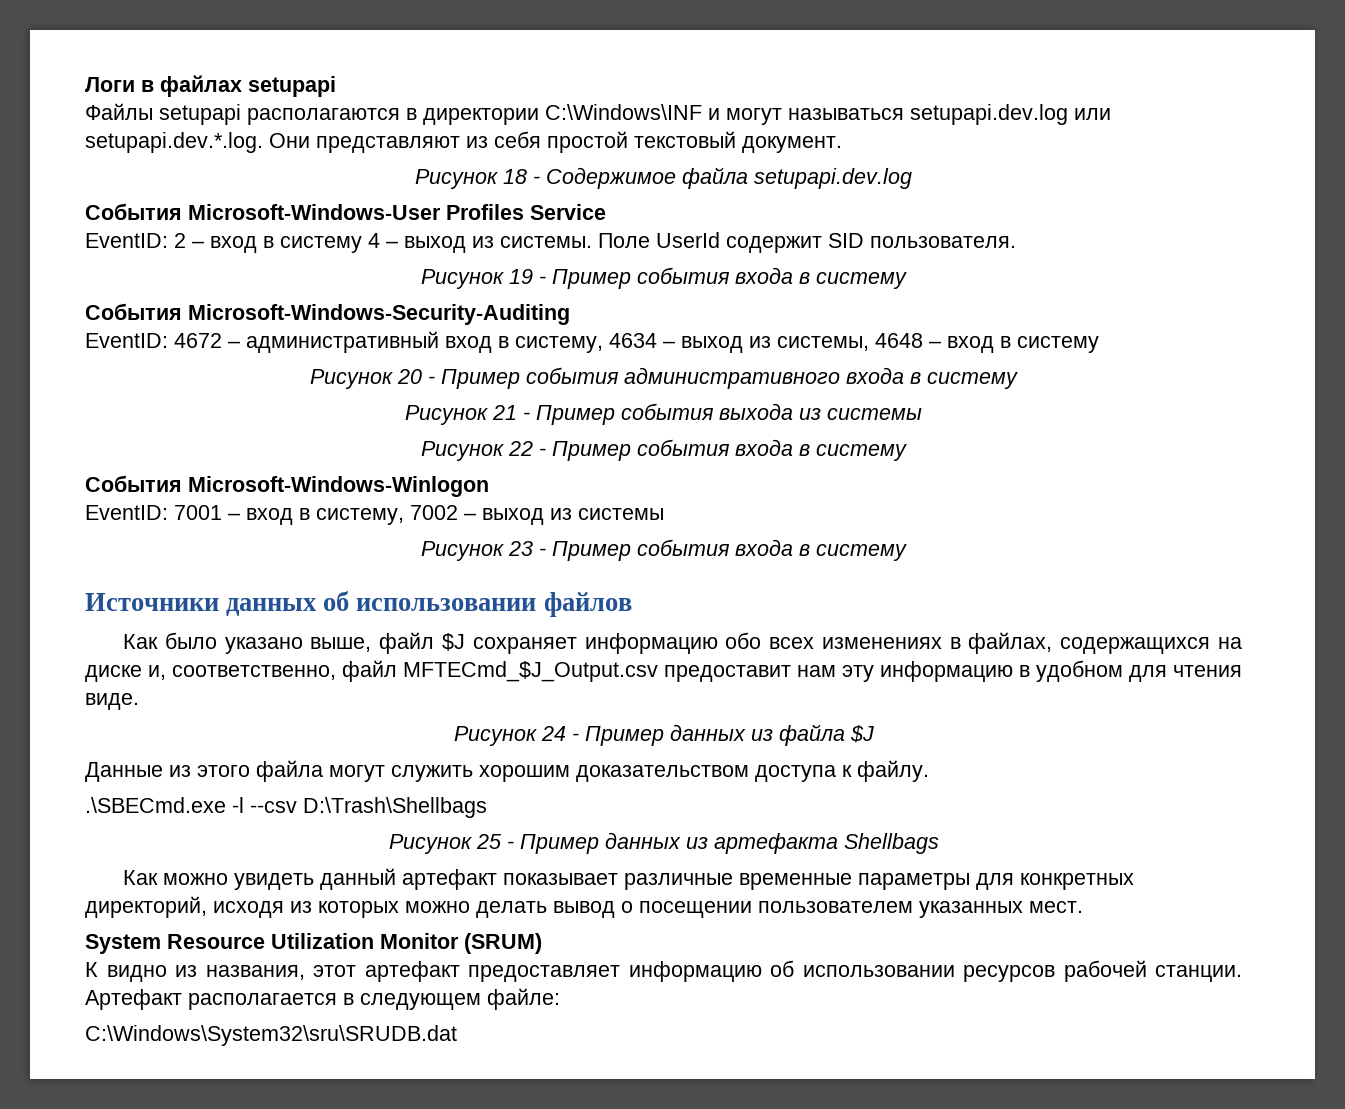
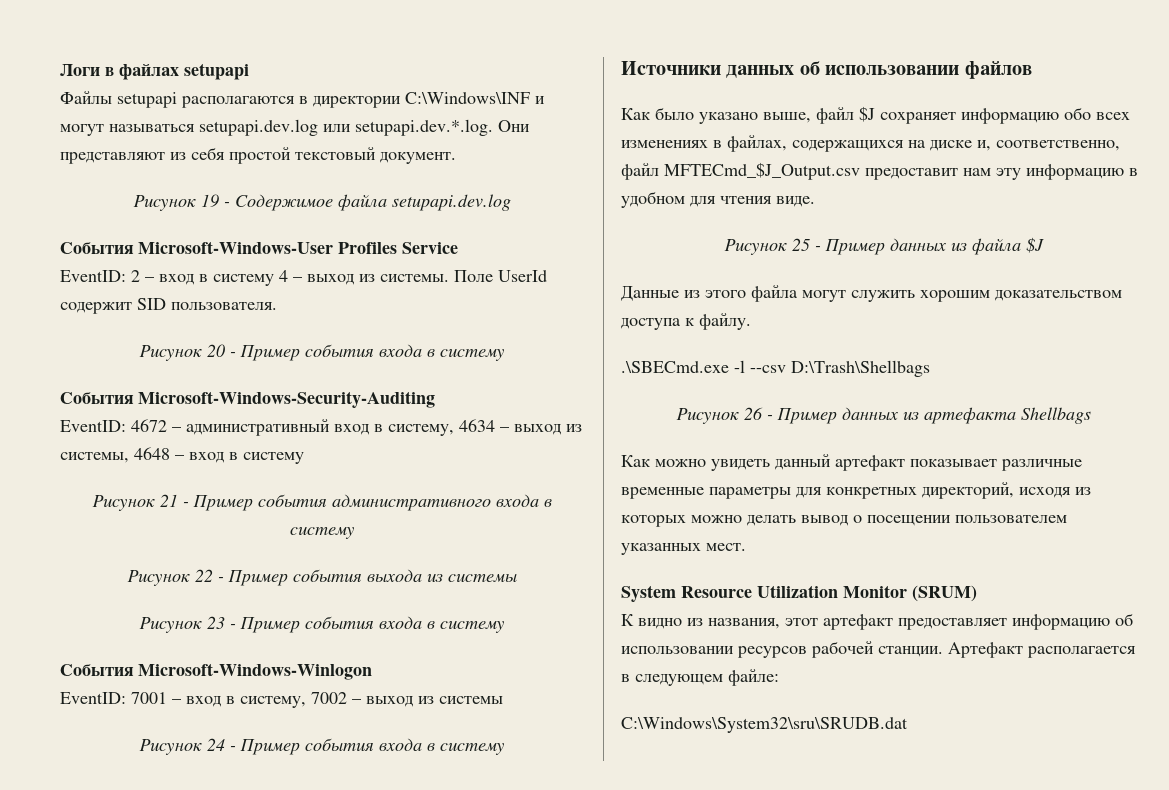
- Рисунок 18 - Содержимое файла setupapi.dev.log
+ Рисунок 19 - Содержимое файла setupapi.dev.log
- Рисунок 19 - Пример события входа в систему
+ Рисунок 20 - Пример события входа в систему
- Рисунок 20 - Пример события административного входа в систему
+ Рисунок 21 - Пример события административного входа в систему
- Рисунок 21 - Пример события выхода из системы
+ Рисунок 22 - Пример события выхода из системы
- Рисунок 22 - Пример события входа в систему
+ Рисунок 23 - Пример события входа в систему
- Рисунок 23 - Пример события входа в систему
+ Рисунок 24 - Пример события входа в систему
- Рисунок 24 - Пример данных из файла $J
+ Рисунок 25 - Пример данных из файла $J
- Рисунок 25 - Пример данных из артефакта Shellbags
+ Рисунок 26 - Пример данных из артефакта Shellbags

